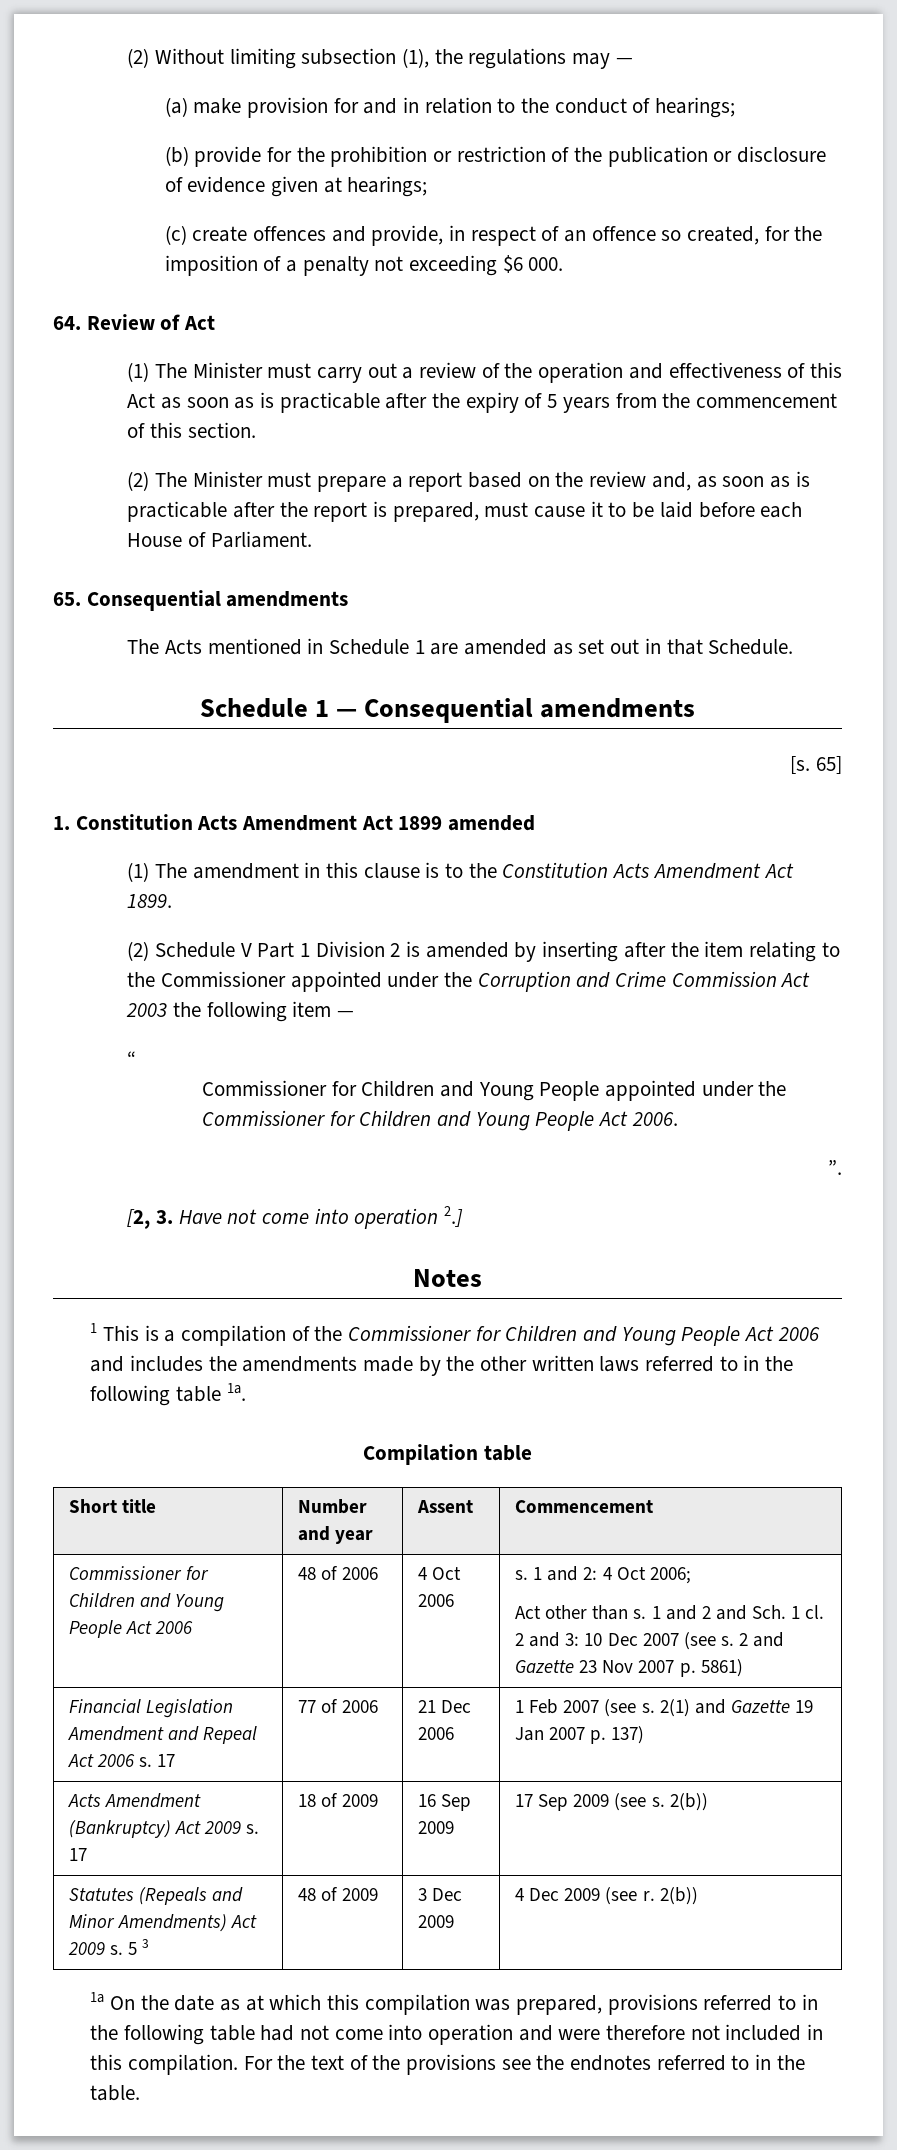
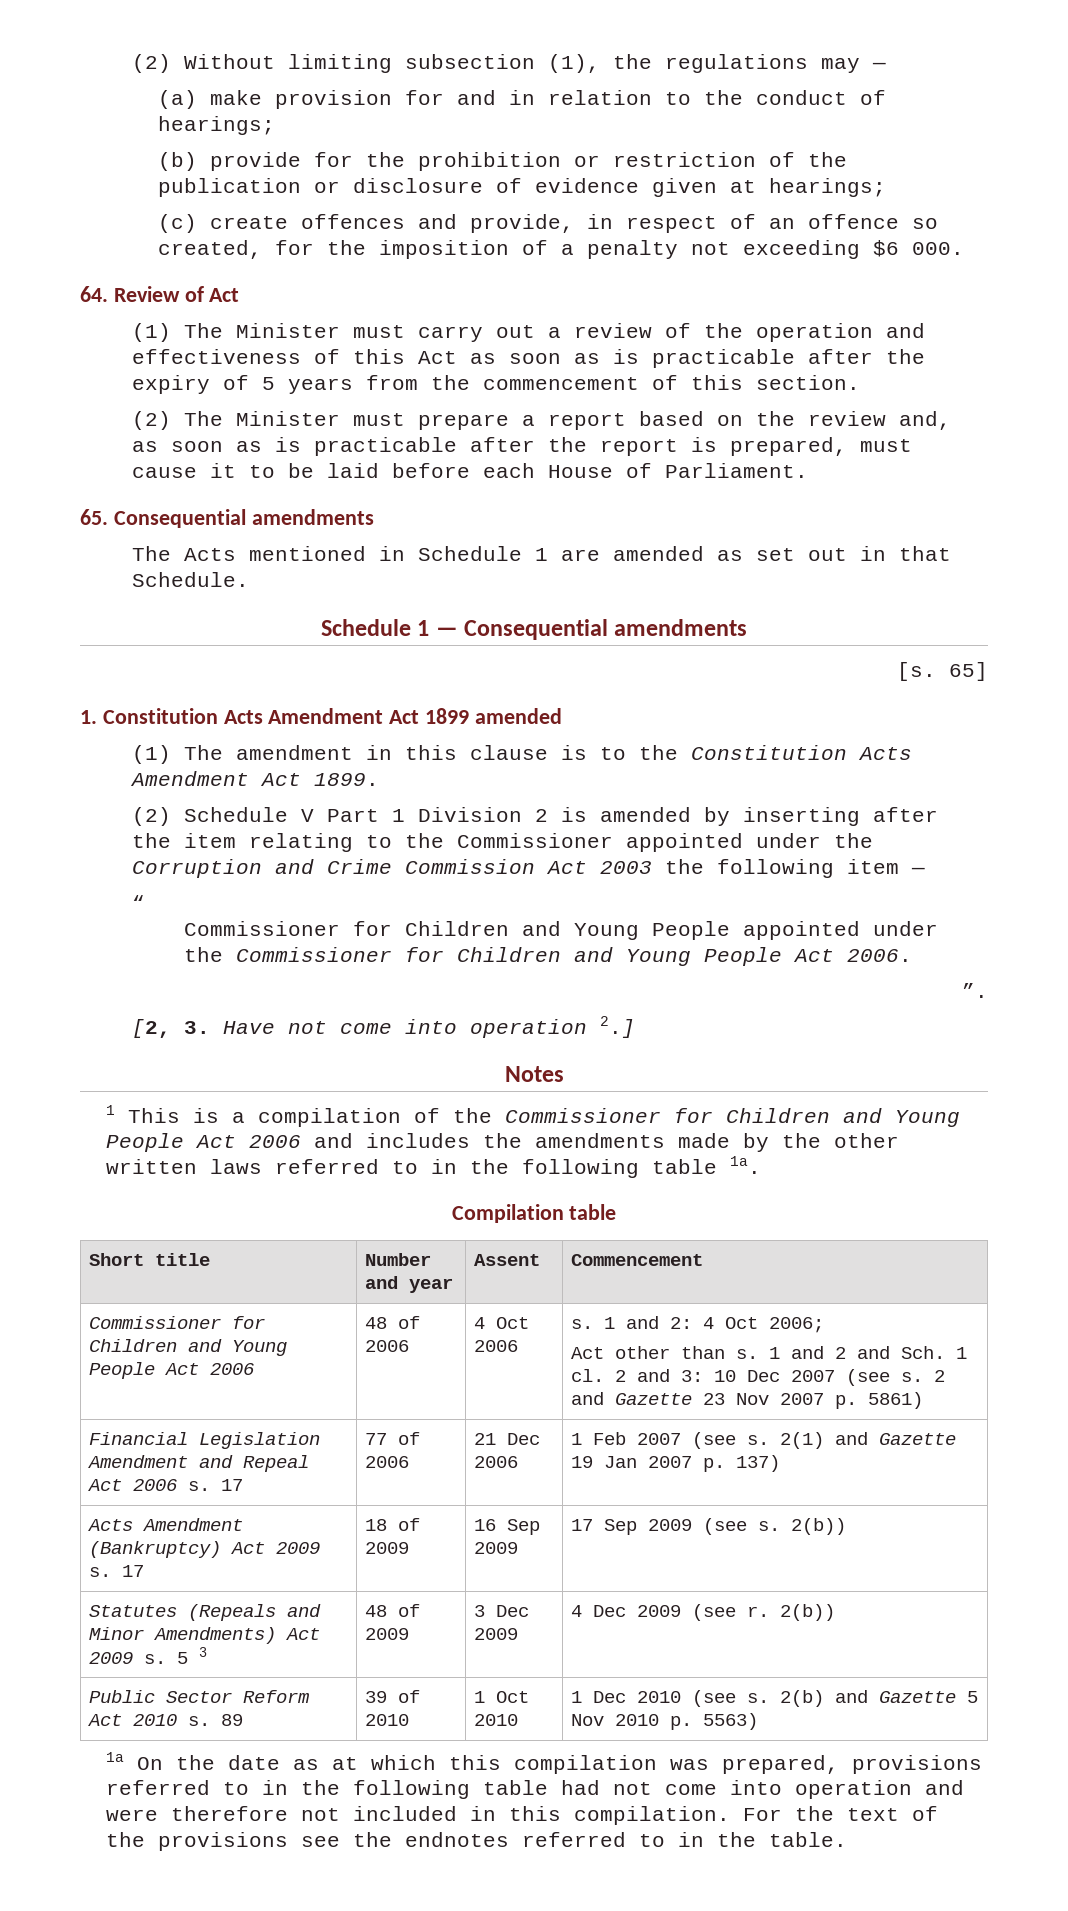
+ Public Sector Reform Act 2010 s. 89 | 39 of 2010 | 1 Oct 2010 | 1 Dec 2010 (see s. 2(b) and Gazette 5 Nov 2010 p. 5563)

